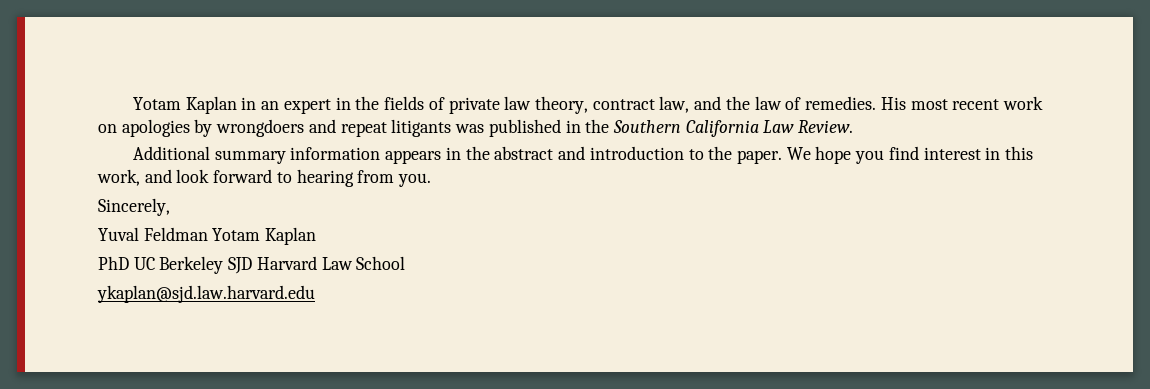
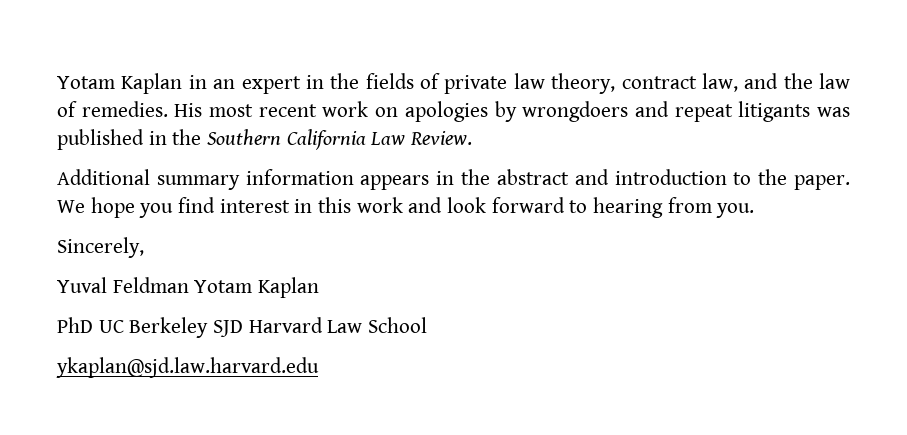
- We hope you find interest in this work, and look forward to hearing from you.
+ We hope you find interest in this work and look forward to hearing from you.

